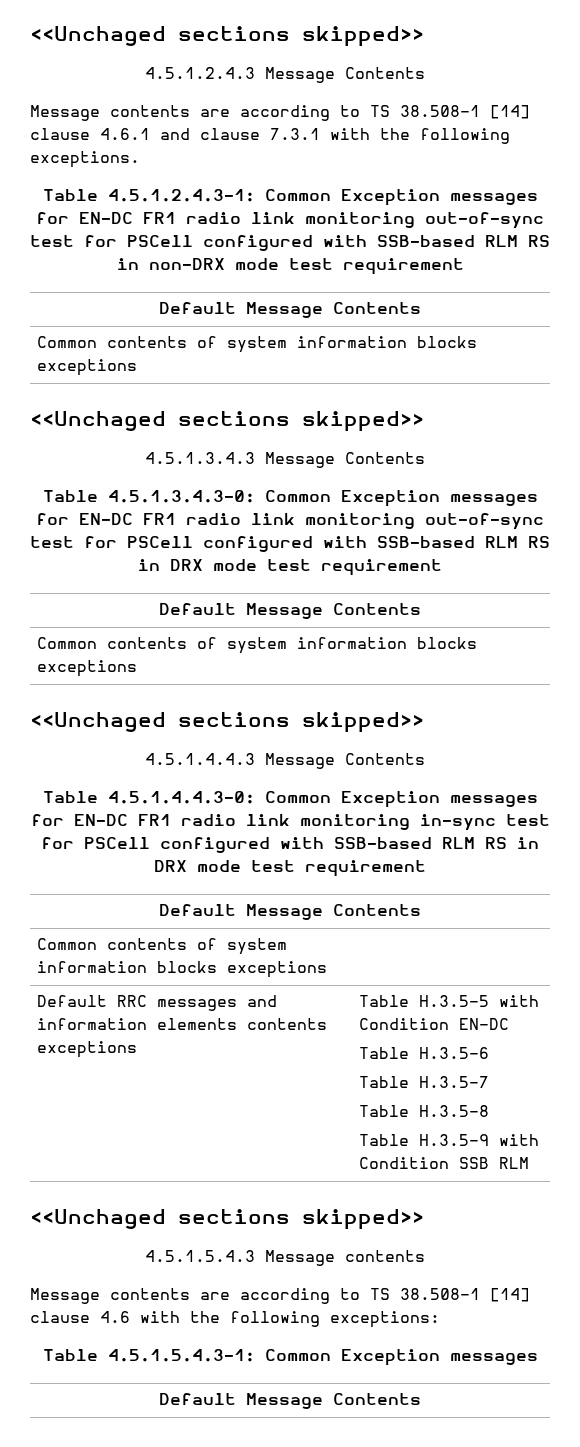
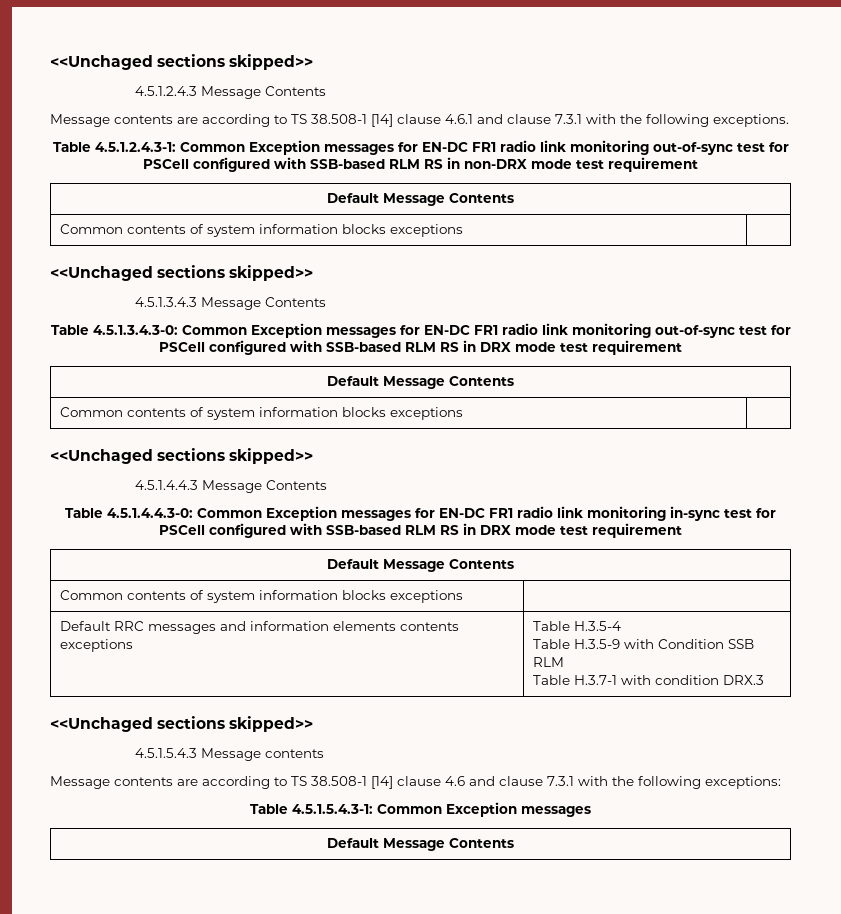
- Default RRC messages and information elements contents exceptions | Table H.3.5-5 with Condition EN-DC
- Table H.3.5-6
- Table H.3.5-7
- Table H.3.5-8
+ Default RRC messages and information elements contents exceptions | Table H.3.5-4
  Table H.3.5-9 with Condition SSB RLM
+ Table H.3.7-1 with condition DRX.3
- Message contents are according to TS 38.508-1 [14] clause 4.6 with the following exceptions:
+ Message contents are according to TS 38.508-1 [14] clause 4.6 and clause 7.3.1 with the following exceptions:

